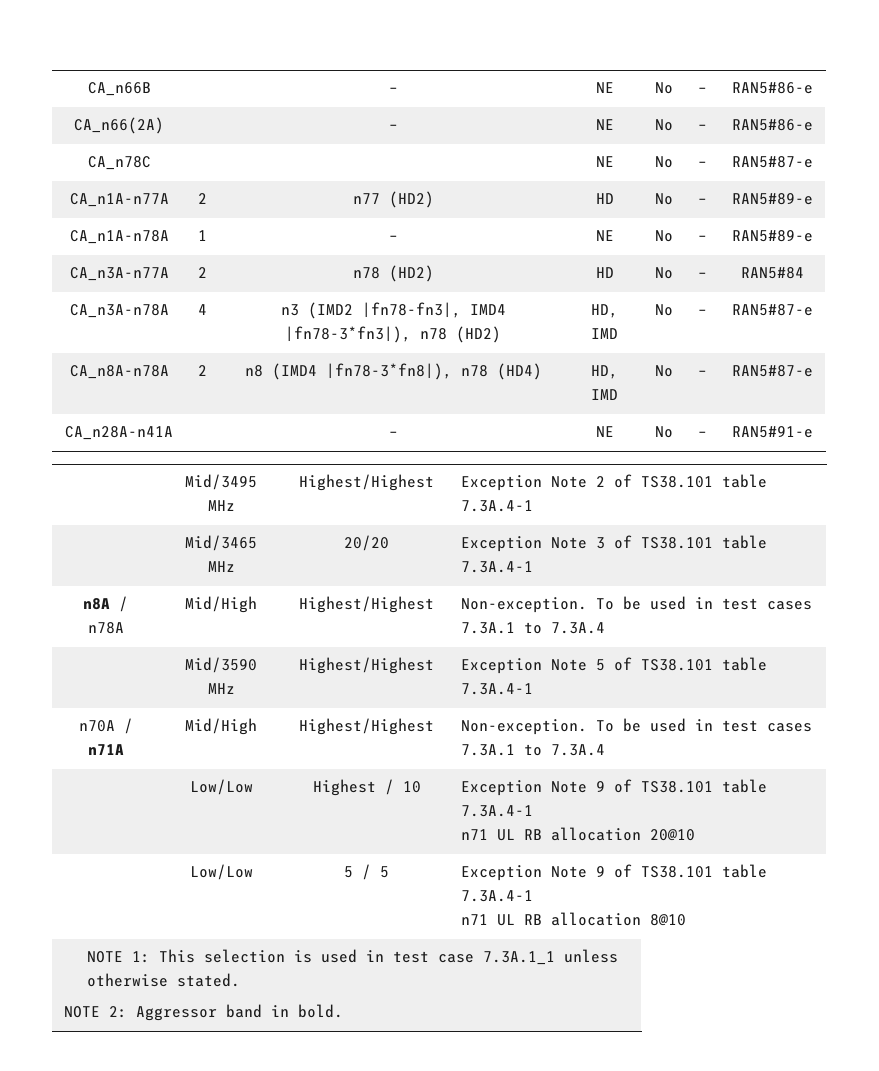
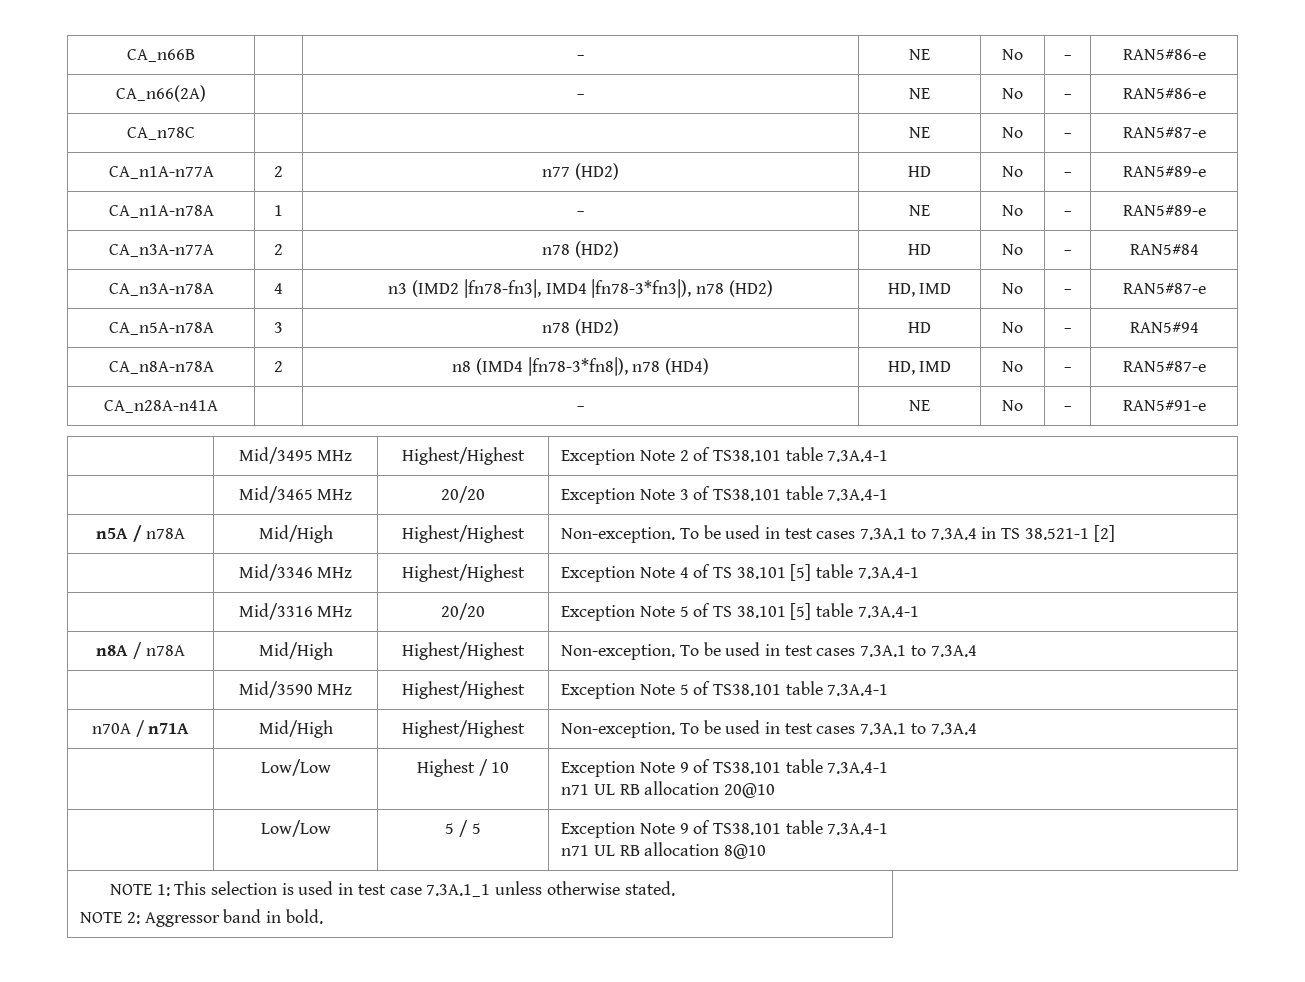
+ CA_n5A-n78A | 3 | n78 (HD2) | HD | No | − | RAN5#94
+ n5A / n78A | Mid/High | Highest/Highest | Non-exception. To be used in test cases 7.3A.1 to 7.3A.4 in TS 38.521-1 [2]
+ | Mid/3346 MHz | Highest/Highest | Exception Note 4 of TS 38.101 [5] table 7.3A.4-1
+ | Mid/3316 MHz | 20/20 | Exception Note 5 of TS 38.101 [5] table 7.3A.4-1

